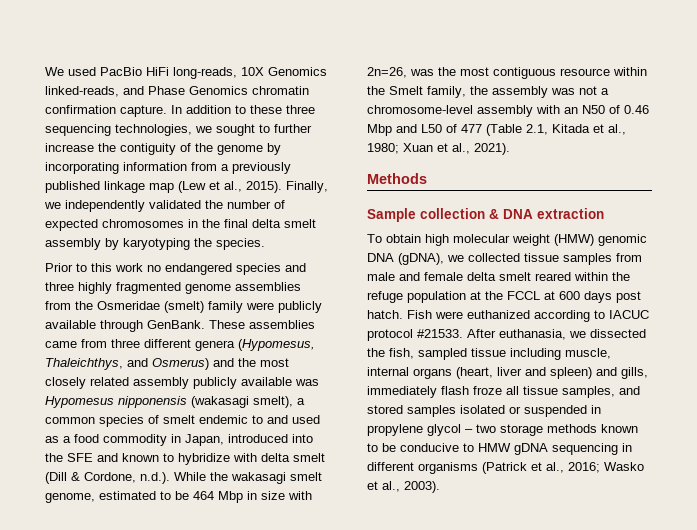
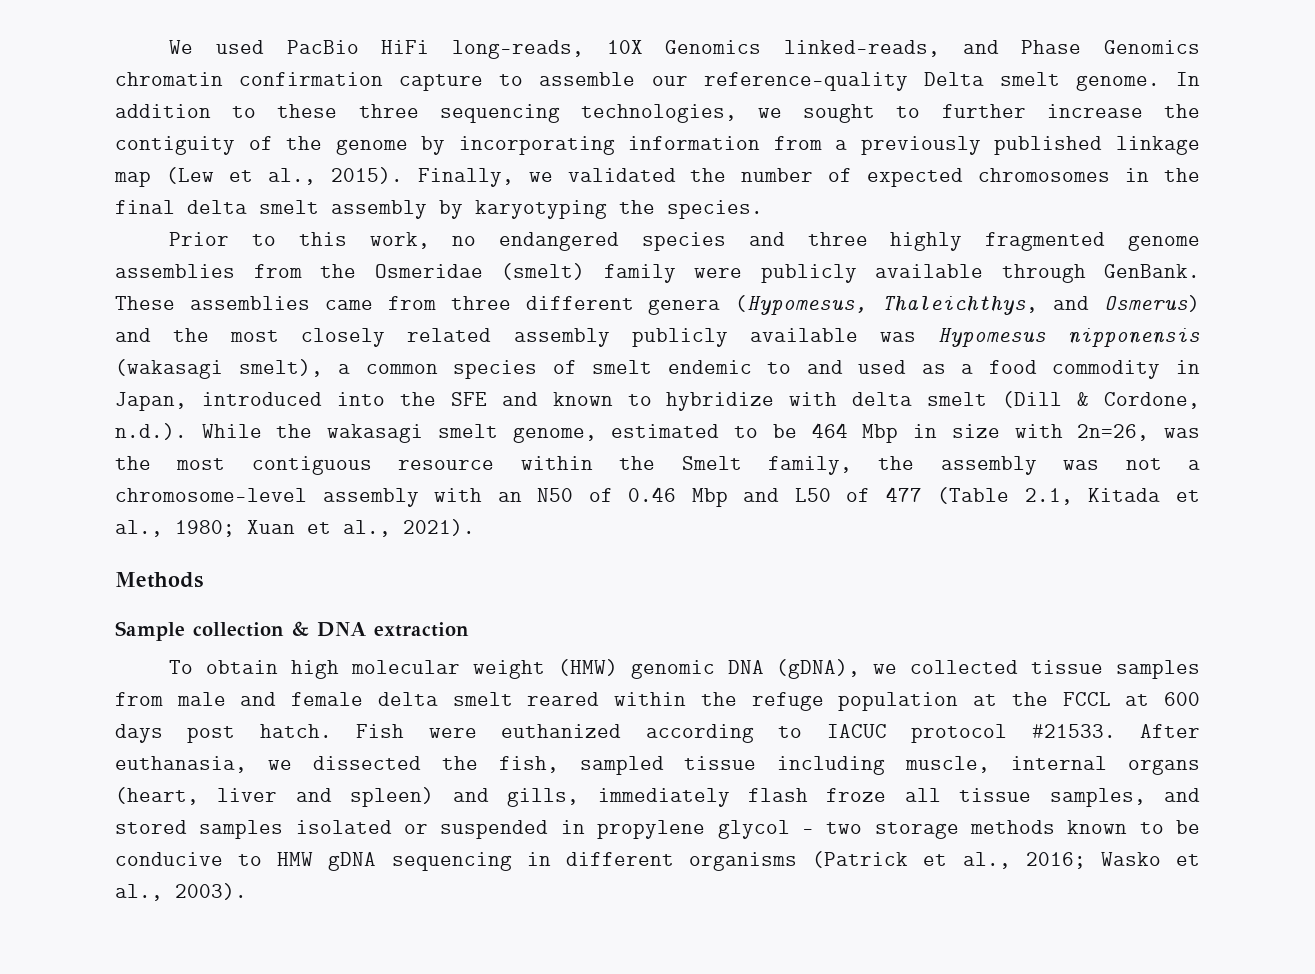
- We used PacBio HiFi long-reads, 10X Genomics linked-reads, and Phase Genomics chromatin confirmation capture.
+ We used PacBio HiFi long-reads, 10X Genomics linked-reads, and Phase Genomics chromatin confirmation capture to assemble our reference-quality Delta smelt genome.
- Finally, we independently validated the number of expected chromosomes in the final delta smelt assembly by karyotyping the species.
+ Finally, we validated the number of expected chromosomes in the final delta smelt assembly by karyotyping the species.
- Prior to this work no endangered species and three highly fragmented genome assemblies from the Osmeridae (smelt) family were publicly available through GenBank.
+ Prior to this work, no endangered species and three highly fragmented genome assemblies from the Osmeridae (smelt) family were publicly available through GenBank.

